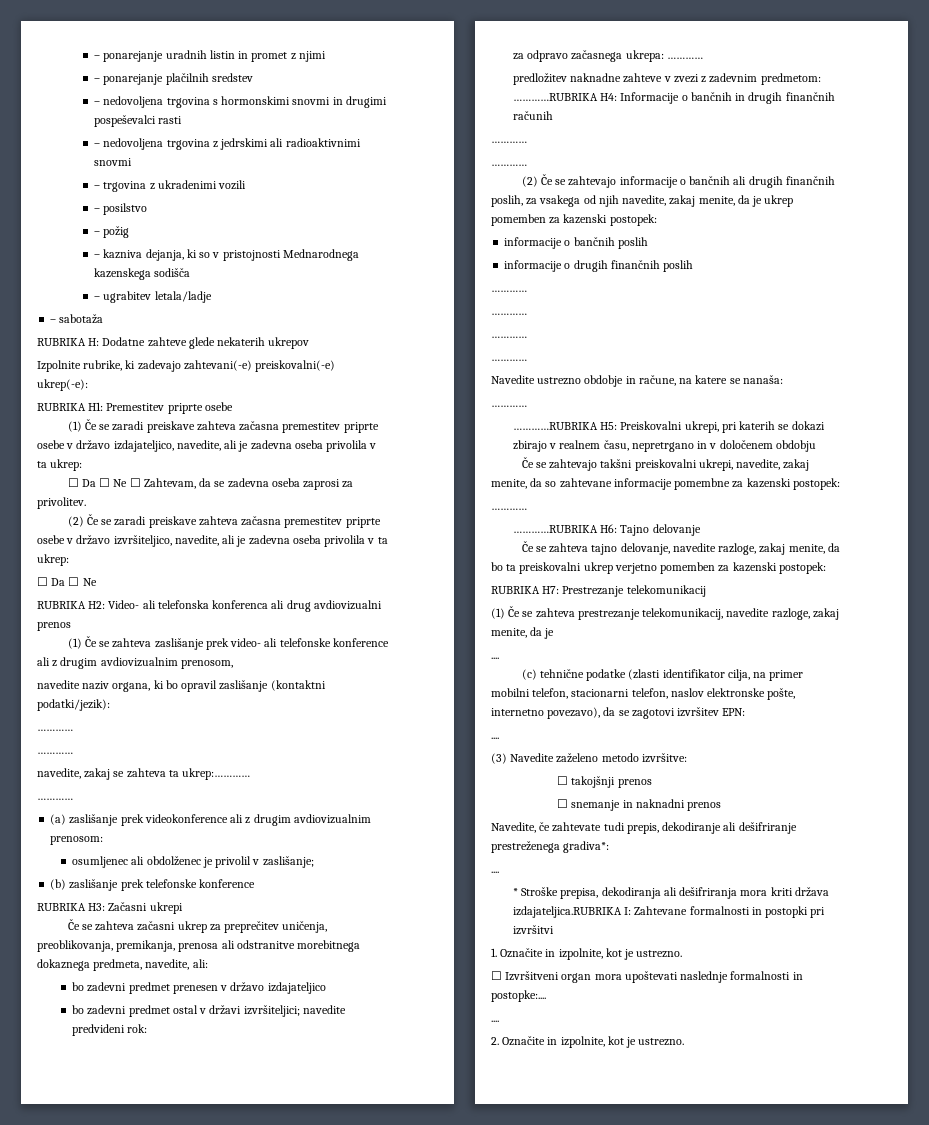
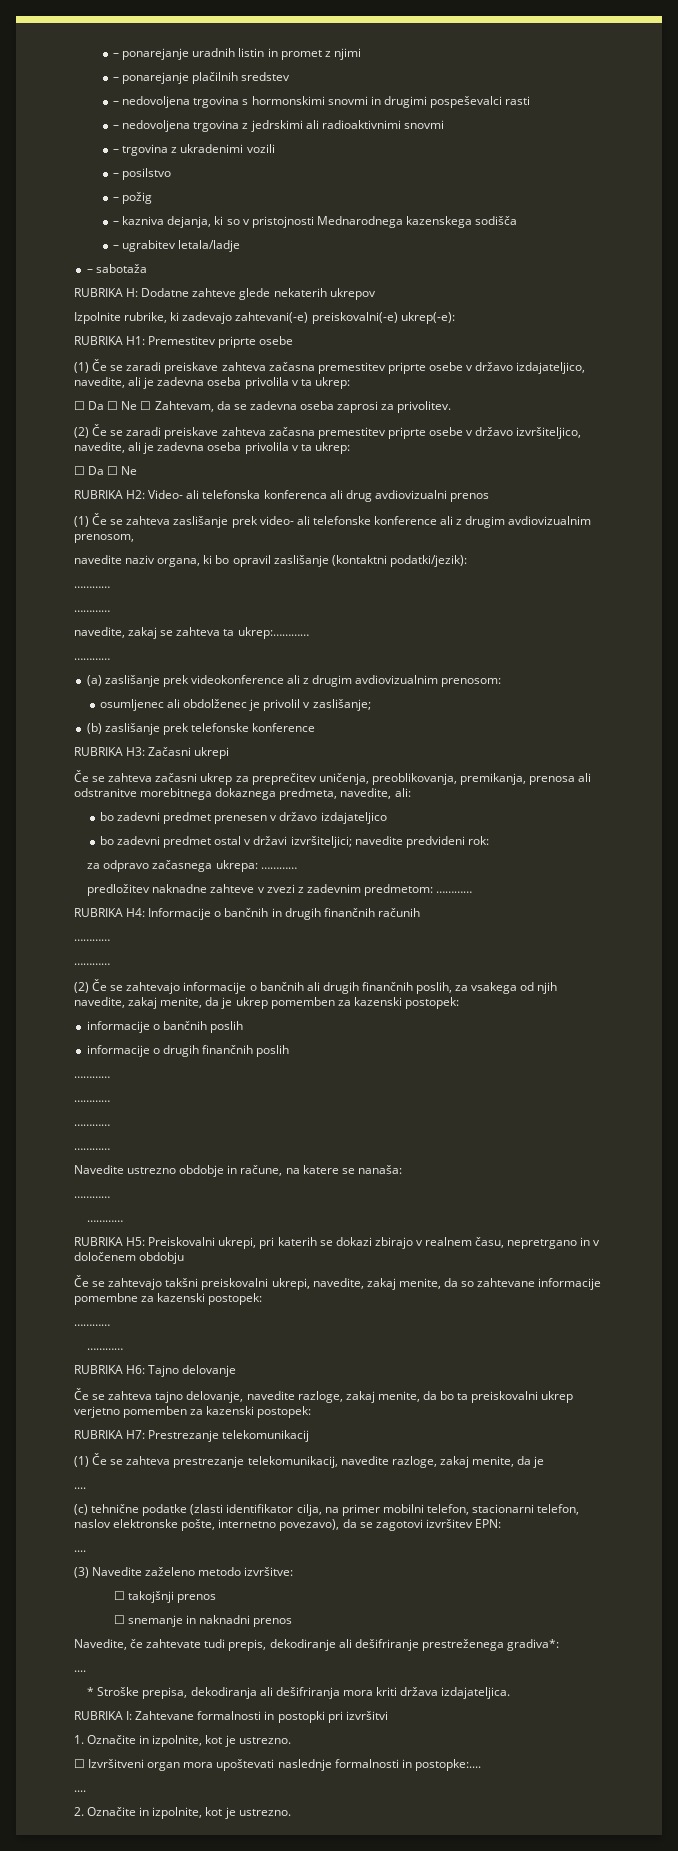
- predložitev naknadne zahteve v zvezi z zadevnim predmetom: …………RUBRIKA H4: Informacije o bančnih in drugih finančnih računih
+ predložitev naknadne zahteve v zvezi z zadevnim predmetom: …………
+ RUBRIKA H4: Informacije o bančnih in drugih finančnih računih
  Navedite ustrezno obdobje in račune, na katere se nanaša:
  …………
- …………RUBRIKA H5: Preiskovalni ukrepi, pri katerih se dokazi zbirajo v realnem času, nepretrgano in v določenem obdobju
+ …………
+ RUBRIKA H5: Preiskovalni ukrepi, pri katerih se dokazi zbirajo v realnem času, nepretrgano in v določenem obdobju
  Če se zahtevajo takšni preiskovalni ukrepi, navedite, zakaj menite, da so zahtevane informacije pomembne za kazenski postopek:
  …………
- …………RUBRIKA H6: Tajno delovanje
+ …………
+ RUBRIKA H6: Tajno delovanje
- * Stroške prepisa, dekodiranja ali dešifriranja mora kriti država izdajateljica.RUBRIKA I: Zahtevane formalnosti in postopki pri izvršitvi
+ * Stroške prepisa, dekodiranja ali dešifriranja mora kriti država izdajateljica.
+ RUBRIKA I: Zahtevane formalnosti in postopki pri izvršitvi

